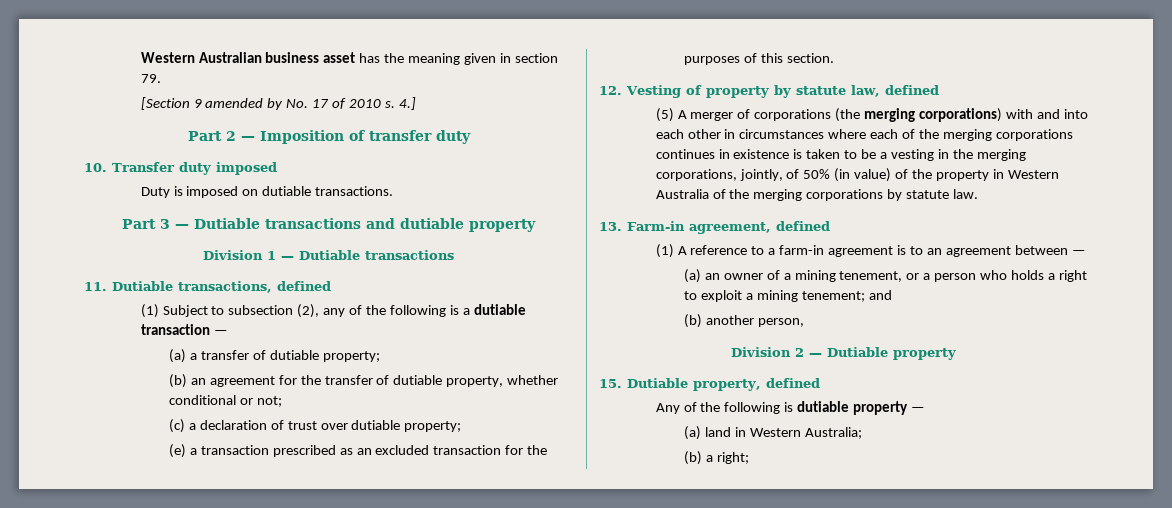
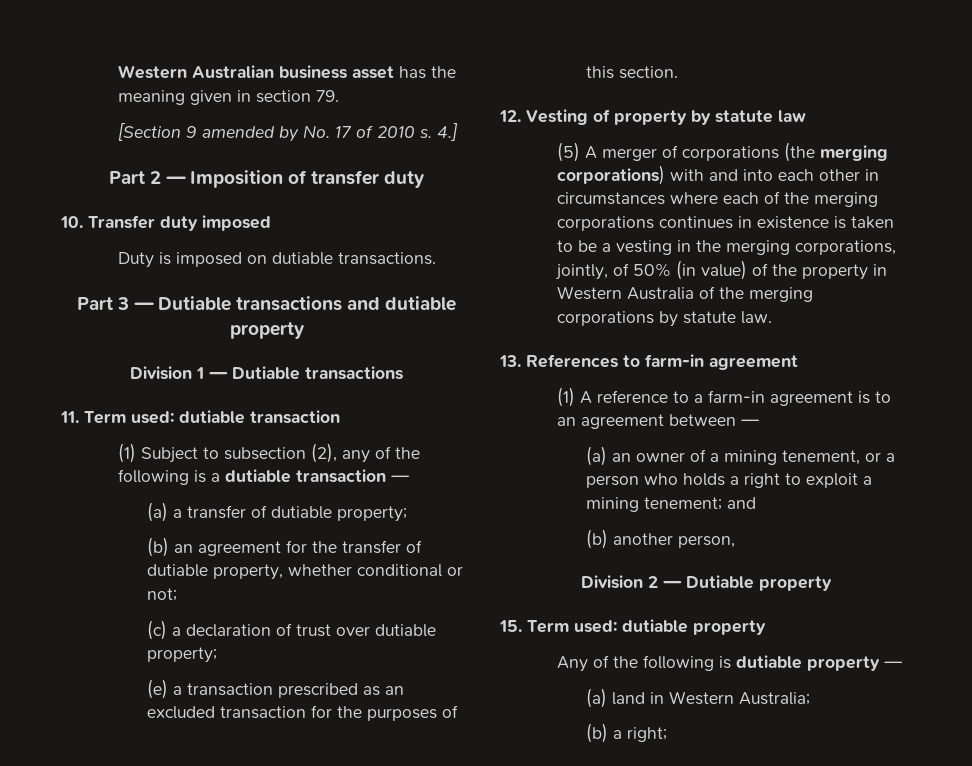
- 11. Dutiable transactions, defined
+ 11. Term used: dutiable transaction
- 12. Vesting of property by statute law, defined
+ 12. Vesting of property by statute law
- 13. Farm-in agreement, defined
+ 13. References to farm-in agreement
- 15. Dutiable property, defined
+ 15. Term used: dutiable property

